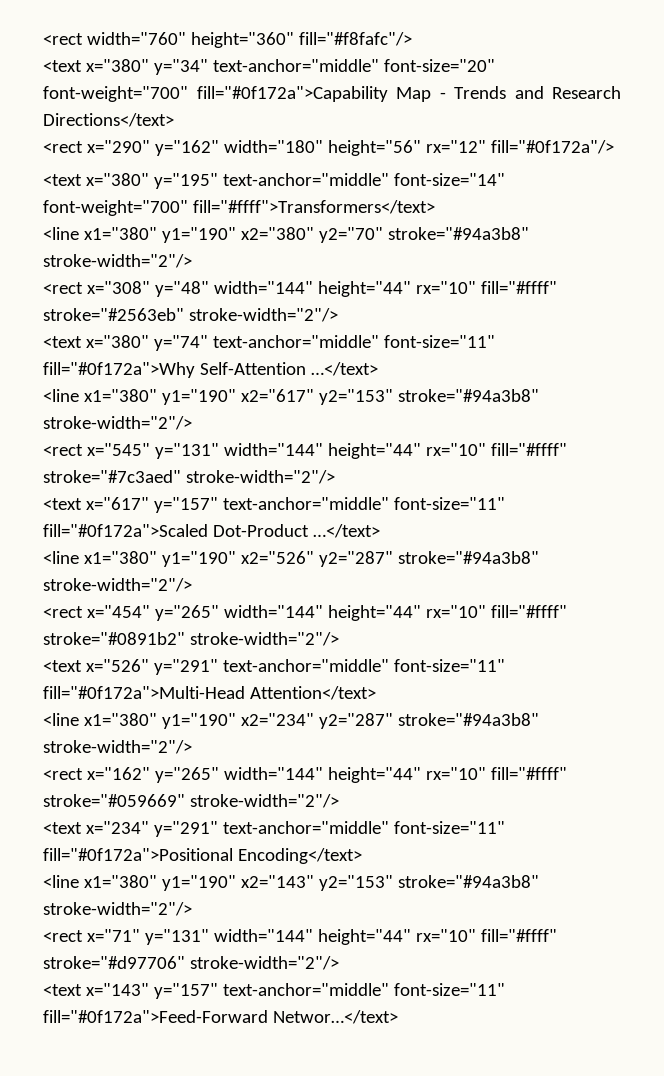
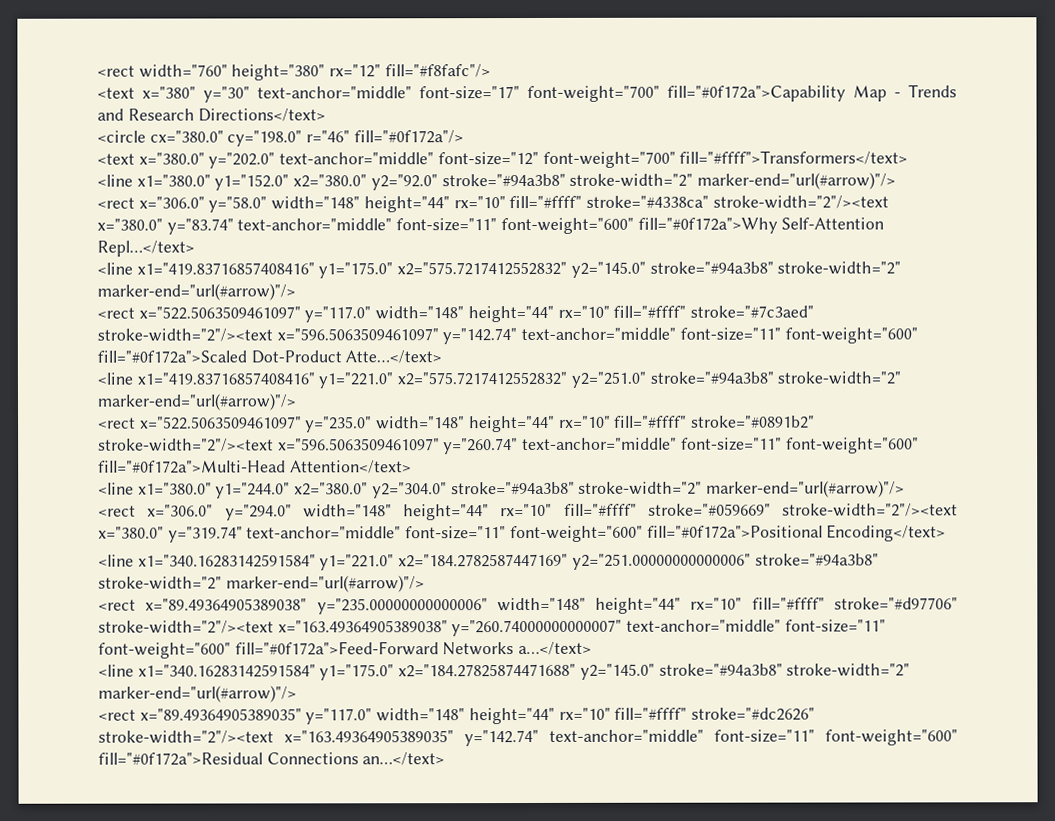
- <rect width="760" height="360" fill="#f8fafc"/>
+ <rect width="760" height="380" rx="12" fill="#f8fafc"/>
- <text x="380" y="34" text-anchor="middle" font-size="20" font-weight="700" fill="#0f172a">Capability Map - Trends and Research Directions</text>
+ <text x="380" y="30" text-anchor="middle" font-size="17" font-weight="700" fill="#0f172a">Capability Map - Trends and Research Directions</text>
- <rect x="290" y="162" width="180" height="56" rx="12" fill="#0f172a"/>
- <text x="380" y="195" text-anchor="middle" font-size="14" font-weight="700" fill="#ffff">Transformers</text>
- <line x1="380" y1="190" x2="380" y2="70" stroke="#94a3b8" stroke-width="2"/>
- <rect x="308" y="48" width="144" height="44" rx="10" fill="#ffff" stroke="#2563eb" stroke-width="2"/>
- <text x="380" y="74" text-anchor="middle" font-size="11" fill="#0f172a">Why Self-Attention …</text>
- <line x1="380" y1="190" x2="617" y2="153" stroke="#94a3b8" stroke-width="2"/>
- <rect x="545" y="131" width="144" height="44" rx="10" fill="#ffff" stroke="#7c3aed" stroke-width="2"/>
- <text x="617" y="157" text-anchor="middle" font-size="11" fill="#0f172a">Scaled Dot-Product …</text>
- <line x1="380" y1="190" x2="526" y2="287" stroke="#94a3b8" stroke-width="2"/>
- <rect x="454" y="265" width="144" height="44" rx="10" fill="#ffff" stroke="#0891b2" stroke-width="2"/>
- <text x="526" y="291" text-anchor="middle" font-size="11" fill="#0f172a">Multi-Head Attention</text>
+ <circle cx="380.0" cy="198.0" r="46" fill="#0f172a"/>
+ <text x="380.0" y="202.0" text-anchor="middle" font-size="12" font-weight="700" fill="#ffff">Transformers</text>
+ <line x1="380.0" y1="152.0" x2="380.0" y2="92.0" stroke="#94a3b8" stroke-width="2" marker-end="url(#arrow)"/>
+ <rect x="306.0" y="58.0" width="148" height="44" rx="10" fill="#ffff" stroke="#4338ca" stroke-width="2"/><text x="380.0" y="83.74" text-anchor="middle" font-size="11" font-weight="600" fill="#0f172a">Why Self-Attention Repl…</text>
+ <line x1="419.83716857408416" y1="175.0" x2="575.7217412552832" y2="145.0" stroke="#94a3b8" stroke-width="2" marker-end="url(#arrow)"/>
+ <rect x="522.5063509461097" y="117.0" width="148" height="44" rx="10" fill="#ffff" stroke="#7c3aed" stroke-width="2"/><text x="596.5063509461097" y="142.74" text-anchor="middle" font-size="11" font-weight="600" fill="#0f172a">Scaled Dot-Product Atte…</text>
+ <line x1="419.83716857408416" y1="221.0" x2="575.7217412552832" y2="251.0" stroke="#94a3b8" stroke-width="2" marker-end="url(#arrow)"/>
+ <rect x="522.5063509461097" y="235.0" width="148" height="44" rx="10" fill="#ffff" stroke="#0891b2" stroke-width="2"/><text x="596.5063509461097" y="260.74" text-anchor="middle" font-size="11" font-weight="600" fill="#0f172a">Multi-Head Attention</text>
- <line x1="380" y1="190" x2="234" y2="287" stroke="#94a3b8" stroke-width="2"/>
- <rect x="162" y="265" width="144" height="44" rx="10" fill="#ffff" stroke="#059669" stroke-width="2"/>
- <text x="234" y="291" text-anchor="middle" font-size="11" fill="#0f172a">Positional Encoding</text>
+ <line x1="380.0" y1="244.0" x2="380.0" y2="304.0" stroke="#94a3b8" stroke-width="2" marker-end="url(#arrow)"/>
+ <rect x="306.0" y="294.0" width="148" height="44" rx="10" fill="#ffff" stroke="#059669" stroke-width="2"/><text x="380.0" y="319.74" text-anchor="middle" font-size="11" font-weight="600" fill="#0f172a">Positional Encoding</text>
- <line x1="380" y1="190" x2="143" y2="153" stroke="#94a3b8" stroke-width="2"/>
- <rect x="71" y="131" width="144" height="44" rx="10" fill="#ffff" stroke="#d97706" stroke-width="2"/>
- <text x="143" y="157" text-anchor="middle" font-size="11" fill="#0f172a">Feed-Forward Networ…</text>
+ <line x1="340.16283142591584" y1="221.0" x2="184.2782587447169" y2="251.00000000000006" stroke="#94a3b8" stroke-width="2" marker-end="url(#arrow)"/>
+ <rect x="89.49364905389038" y="235.00000000000006" width="148" height="44" rx="10" fill="#ffff" stroke="#d97706" stroke-width="2"/><text x="163.49364905389038" y="260.74000000000007" text-anchor="middle" font-size="11" font-weight="600" fill="#0f172a">Feed-Forward Networks a…</text>
+ <line x1="340.16283142591584" y1="175.0" x2="184.27825874471688" y2="145.0" stroke="#94a3b8" stroke-width="2" marker-end="url(#arrow)"/>
+ <rect x="89.49364905389035" y="117.0" width="148" height="44" rx="10" fill="#ffff" stroke="#dc2626" stroke-width="2"/><text x="163.49364905389035" y="142.74" text-anchor="middle" font-size="11" font-weight="600" fill="#0f172a">Residual Connections an…</text>

